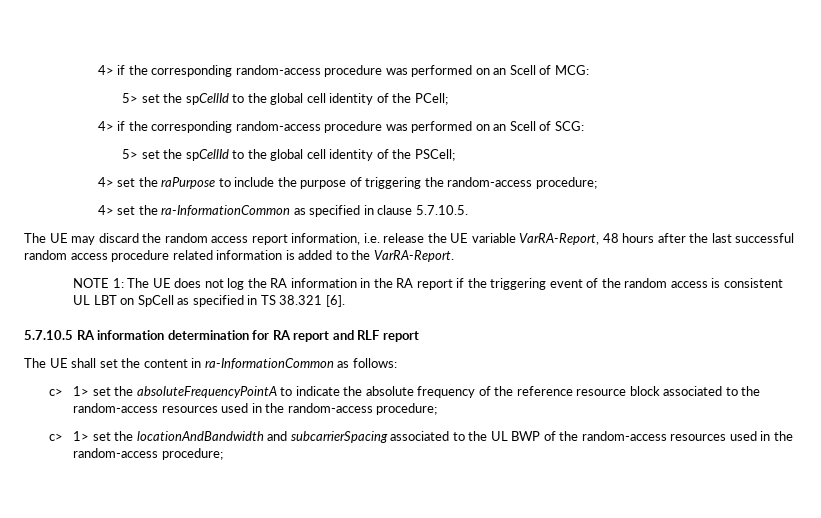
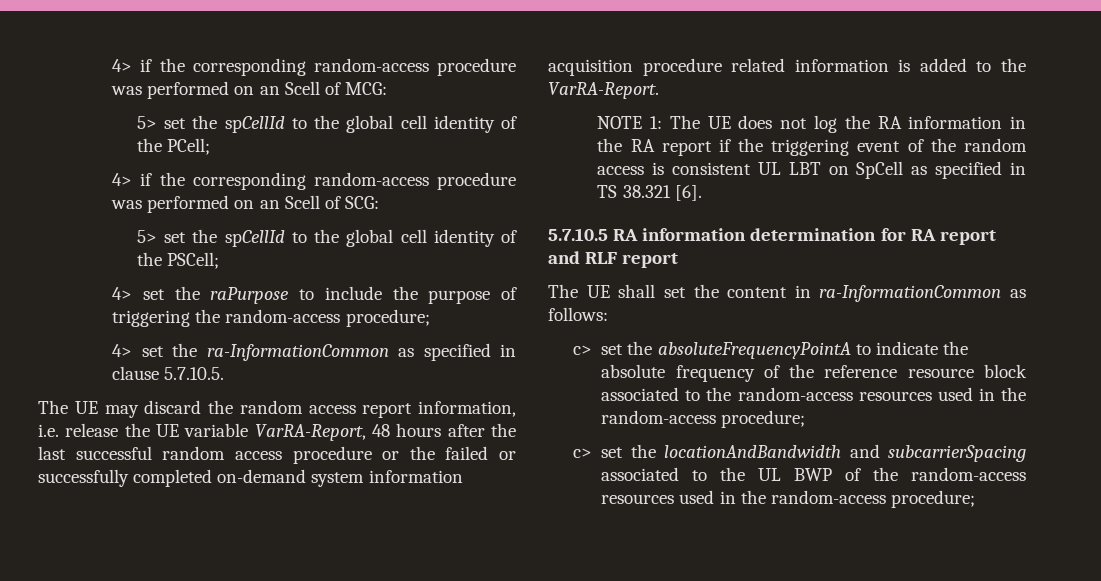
- The UE may discard the random access report information, i.e. release the UE variable VarRA-Report, 48 hours after the last successful random access procedure related information is added to the VarRA-Report.
+ The UE may discard the random access report information, i.e. release the UE variable VarRA-Report, 48 hours after the last successful random access procedure or the failed or successfully completed on-demand system information acquisition procedure related information is added to the VarRA-Report.
- c> 1> set the absoluteFrequencyPointA to indicate the absolute frequency of the reference resource block associated to the random-access resources used in the random-access procedure;
+ c> set the absoluteFrequencyPointA to indicate the absolute frequency of the reference resource block associated to the random-access resources used in the random-access procedure;
- c> 1> set the locationAndBandwidth and subcarrierSpacing associated to the UL BWP of the random-access resources used in the random-access procedure;
+ c> set the locationAndBandwidth and subcarrierSpacing associated to the UL BWP of the random-access resources used in the random-access procedure;

